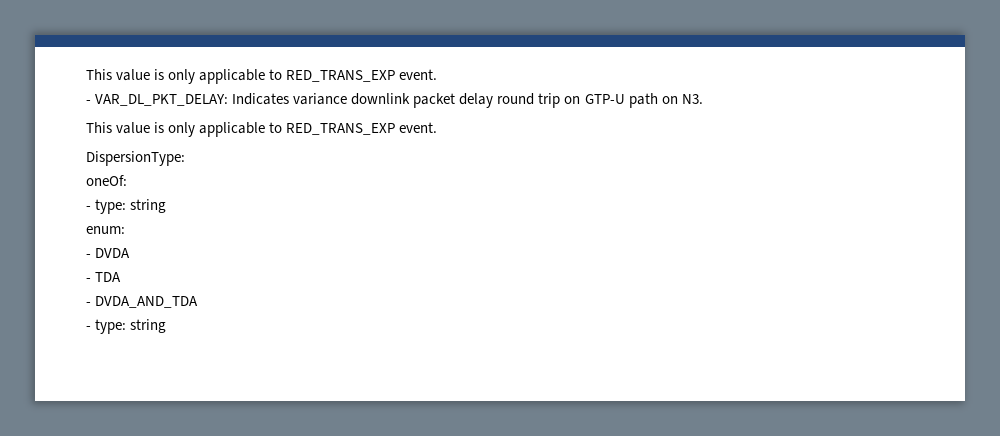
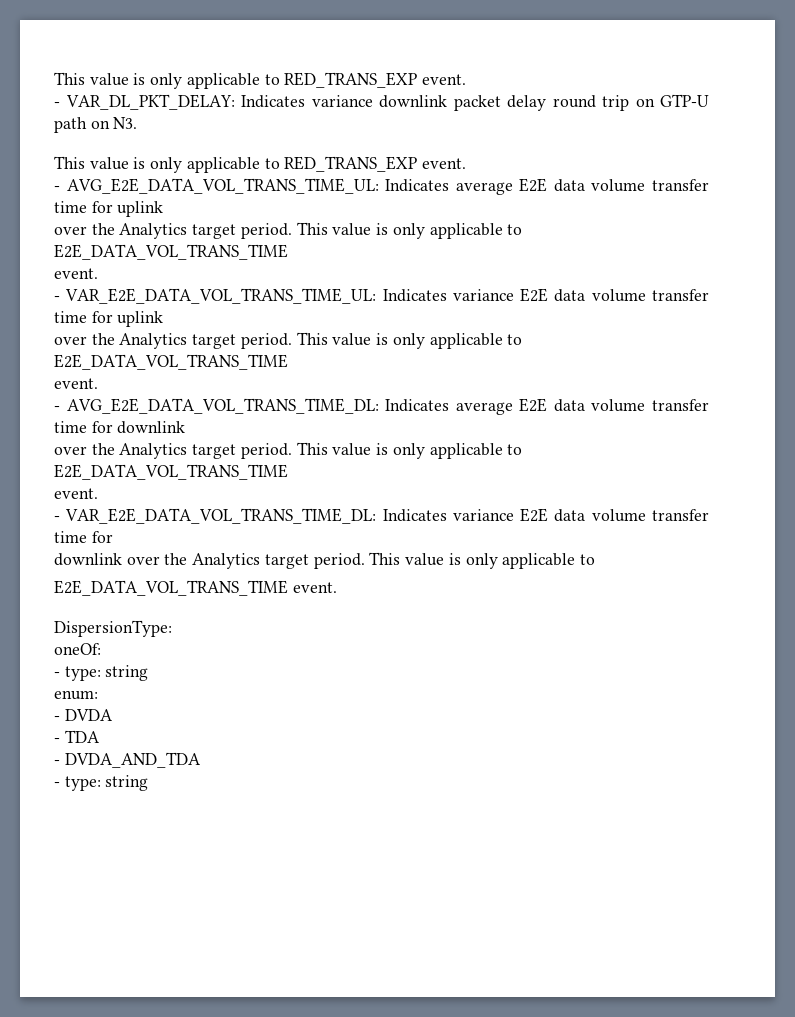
+ - AVG_E2E_DATA_VOL_TRANS_TIME_UL: Indicates average E2E data volume transfer time for uplink
+ over the Analytics target period. This value is only applicable to E2E_DATA_VOL_TRANS_TIME
+ event.
+ - VAR_E2E_DATA_VOL_TRANS_TIME_UL: Indicates variance E2E data volume transfer time for uplink
+ over the Analytics target period. This value is only applicable to E2E_DATA_VOL_TRANS_TIME
+ event.
+ - AVG_E2E_DATA_VOL_TRANS_TIME_DL: Indicates average E2E data volume transfer time for downlink
+ over the Analytics target period. This value is only applicable to E2E_DATA_VOL_TRANS_TIME
+ event.
+ - VAR_E2E_DATA_VOL_TRANS_TIME_DL: Indicates variance E2E data volume transfer time for
+ downlink over the Analytics target period. This value is only applicable to
+ E2E_DATA_VOL_TRANS_TIME event.

